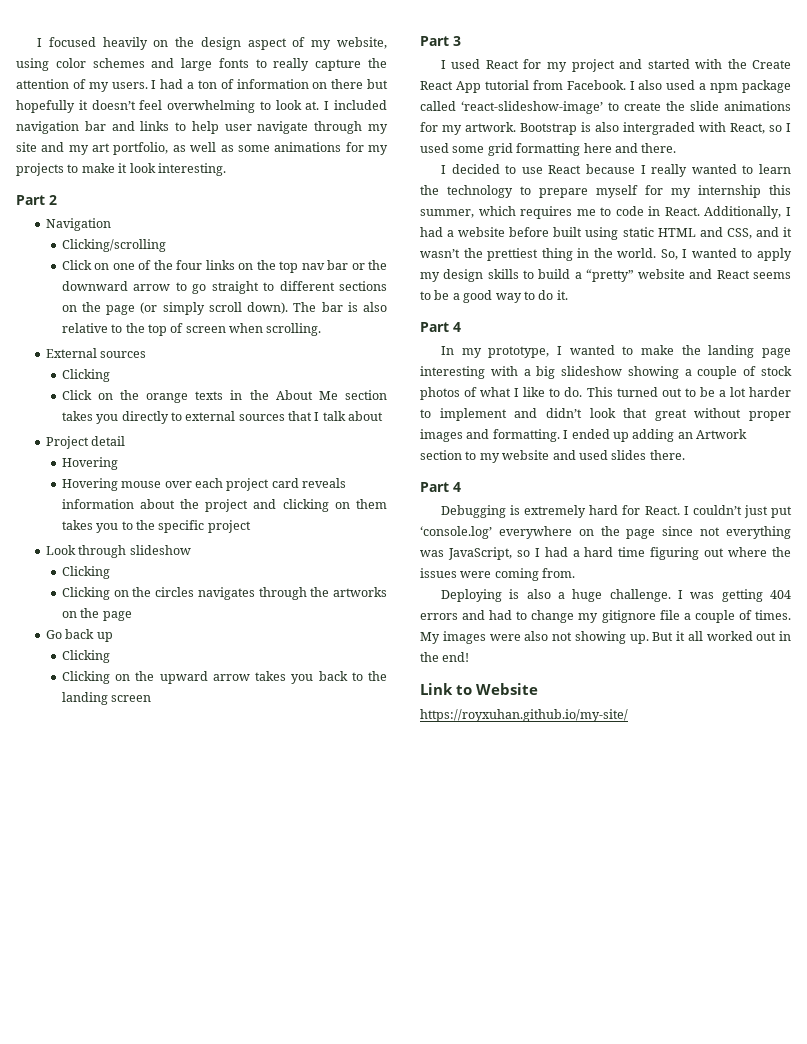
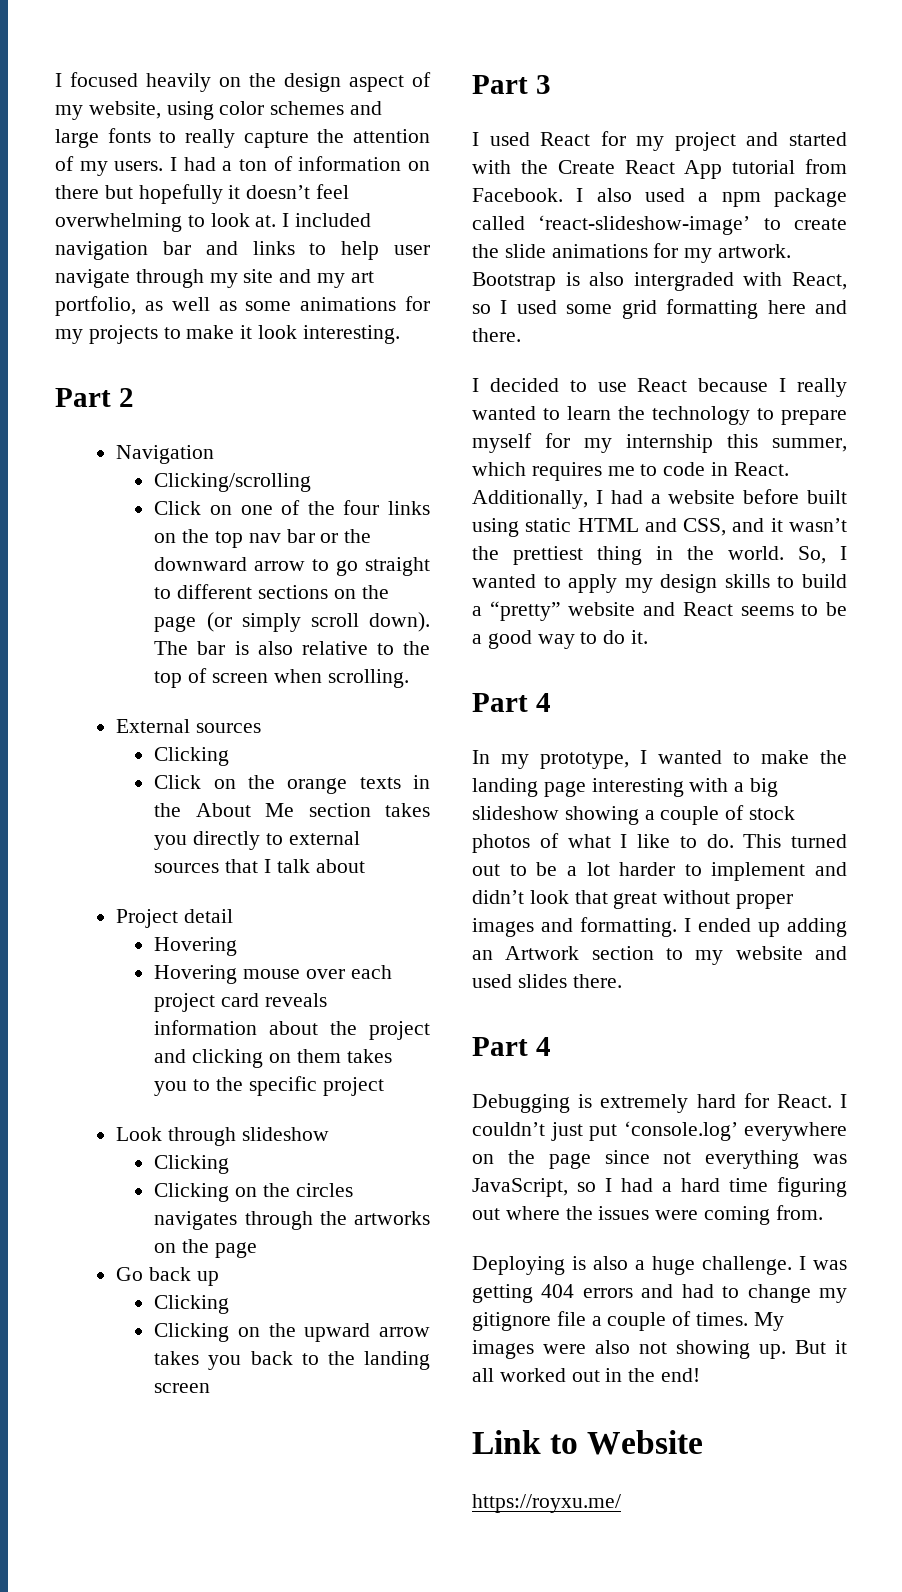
- https://royxuhan.github.io/my-site/
+ https://royxu.me/

